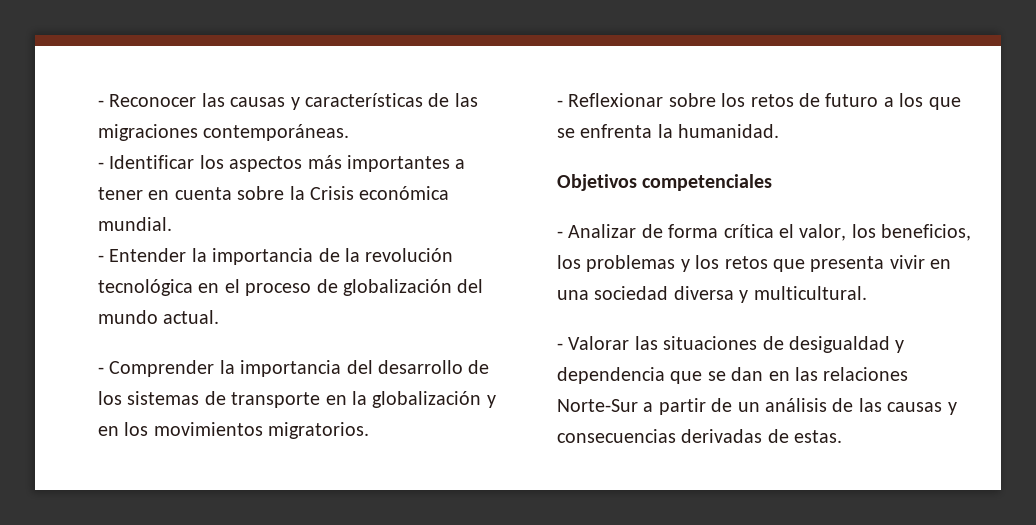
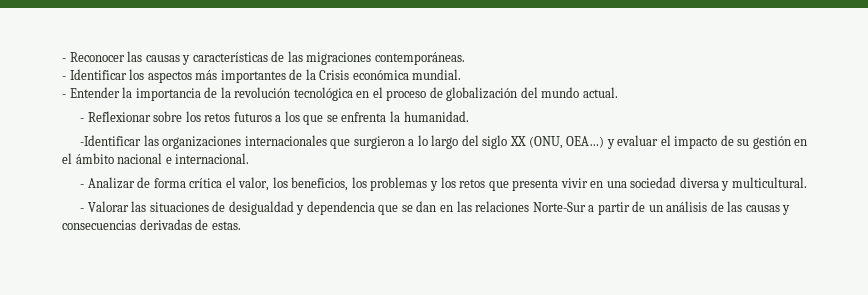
- - Identificar los aspectos más importantes a tener en cuenta sobre la Crisis económica mundial.
+ - Identificar los aspectos más importantes de la Crisis económica mundial.
- - Comprender la importancia del desarrollo de los sistemas de transporte en la globalización y en los movimientos migratorios.
- - Reflexionar sobre los retos de futuro a los que se enfrenta la humanidad.
+ - Reflexionar sobre los retos futuros a los que se enfrenta la humanidad.
- Objetivos competenciales
+ -Identificar las organizaciones internacionales que surgieron a lo largo del siglo XX (ONU, OEA…) y evaluar el impacto de su gestión en el ámbito nacional e internacional.

